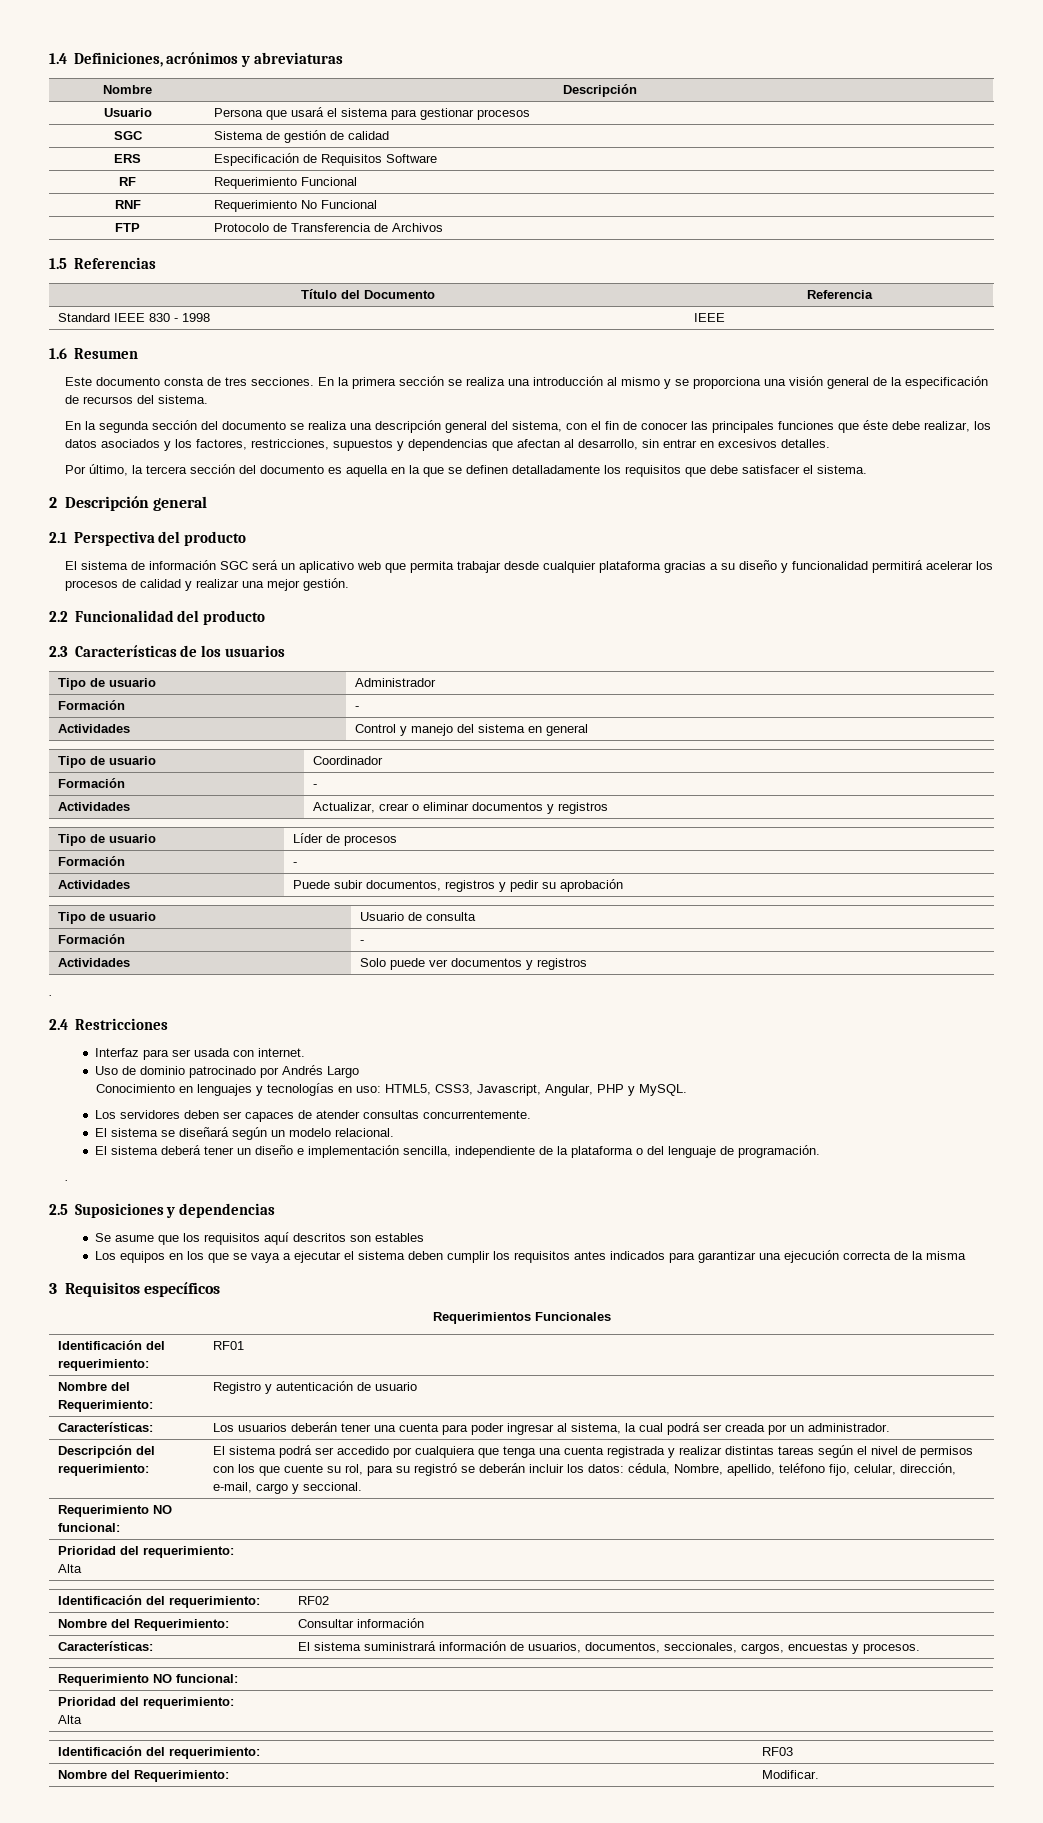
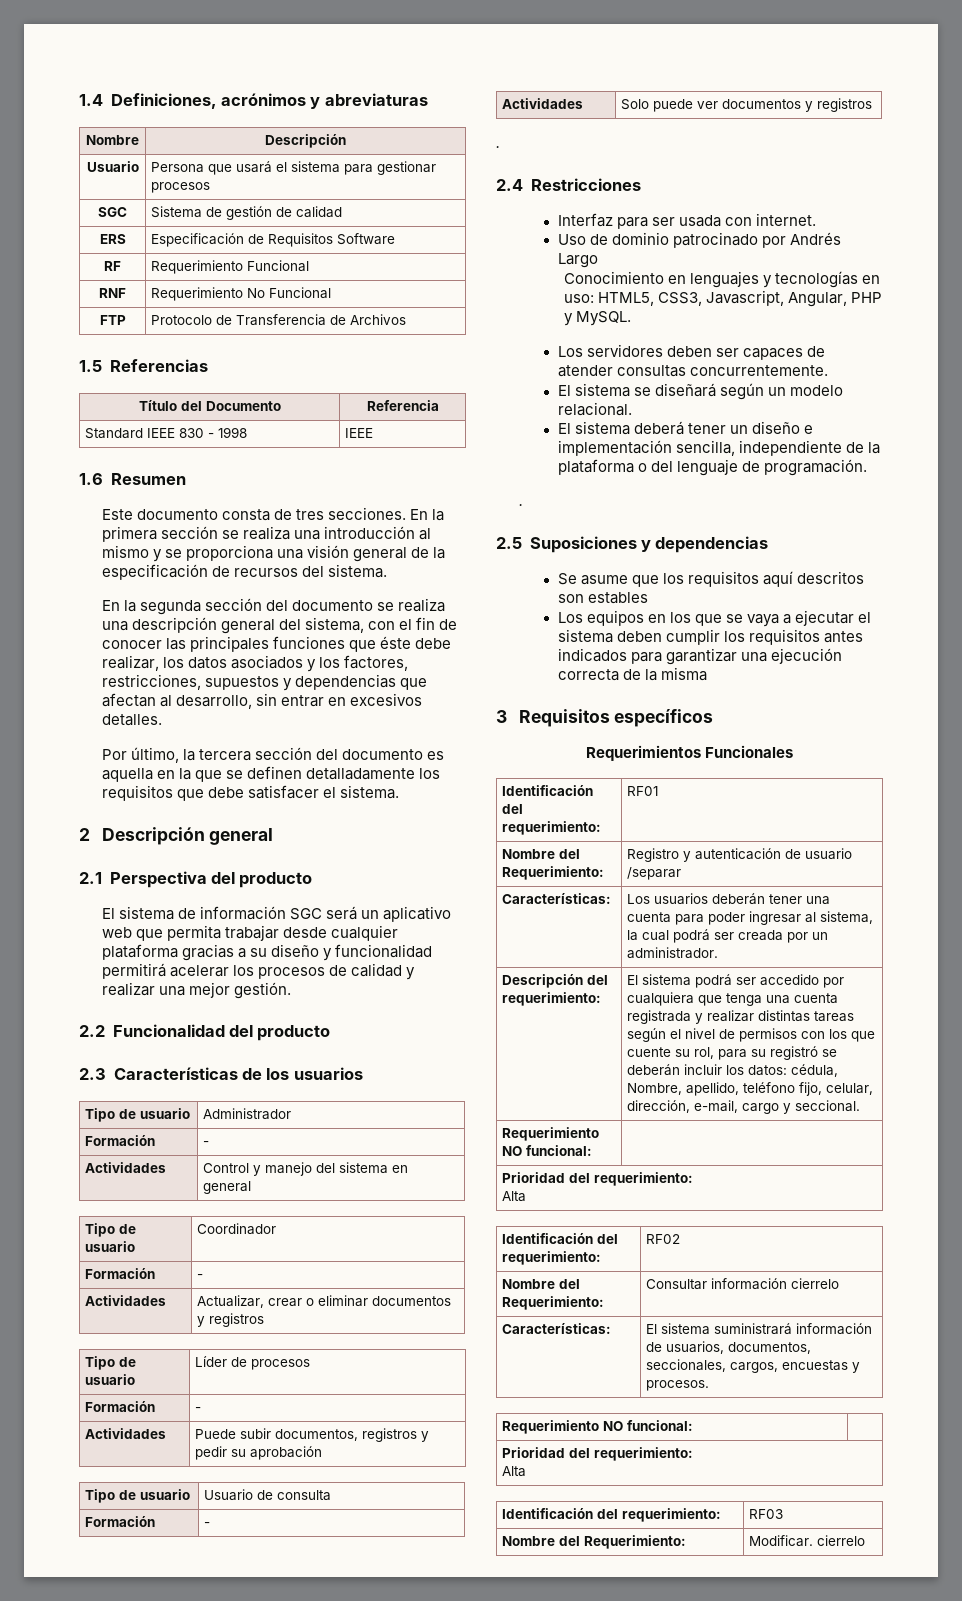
- Nombre del Requerimiento: | Registro y autenticación de usuario
+ Nombre del Requerimiento: | Registro y autenticación de usuario /separar
- Nombre del Requerimiento: | Consultar información
+ Nombre del Requerimiento: | Consultar información cierrelo
- Nombre del Requerimiento: | Modificar.
+ Nombre del Requerimiento: | Modificar. cierrelo

